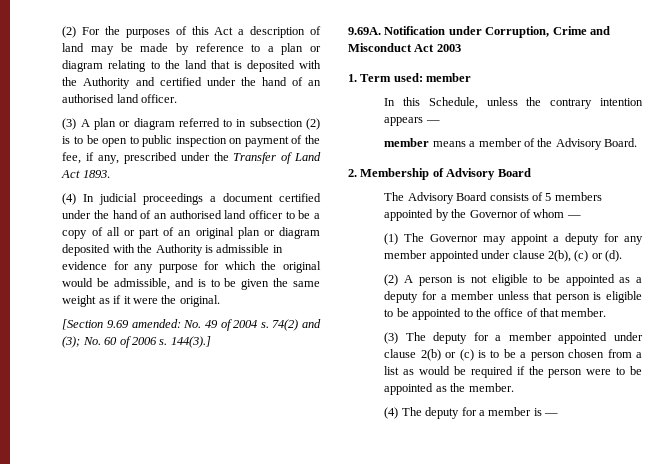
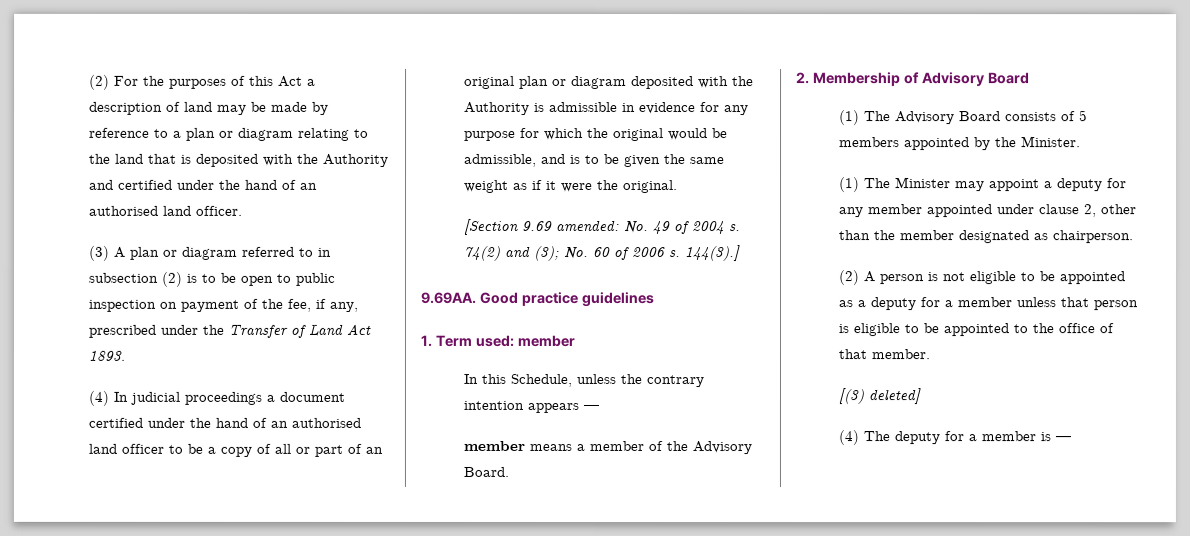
- 9.69A. Notification under Corruption, Crime and Misconduct Act 2003
+ 9.69AA. Good practice guidelines
- The Advisory Board consists of 5 members appointed by the Governor of whom —
- (1) The Governor may appoint a deputy for any member appointed under clause 2(b), (c) or (d).
+ (1) The Advisory Board consists of 5 members appointed by the Minister.
+ (1) The Minister may appoint a deputy for any member appointed under clause 2, other than the member designated as chairperson.
- (3) The deputy for a member appointed under clause 2(b) or (c) is to be a person chosen from a list as would be required if the person were to be appointed as the member.
+ [(3) deleted]

